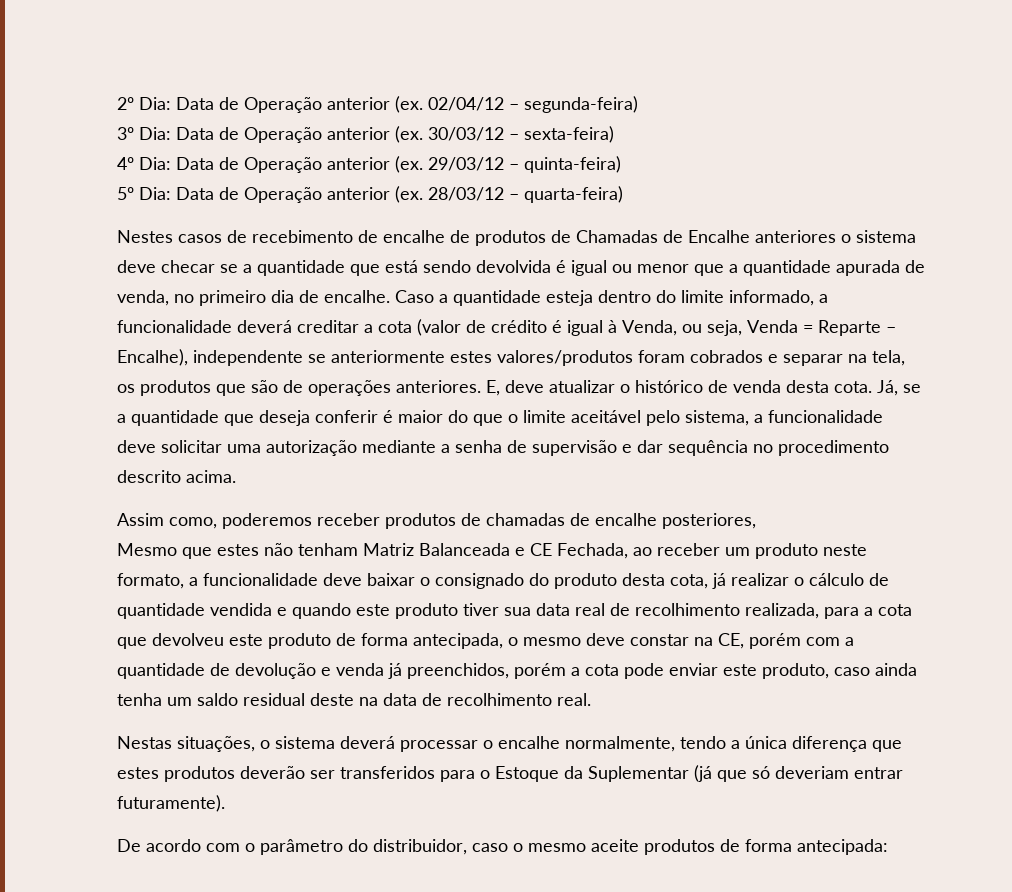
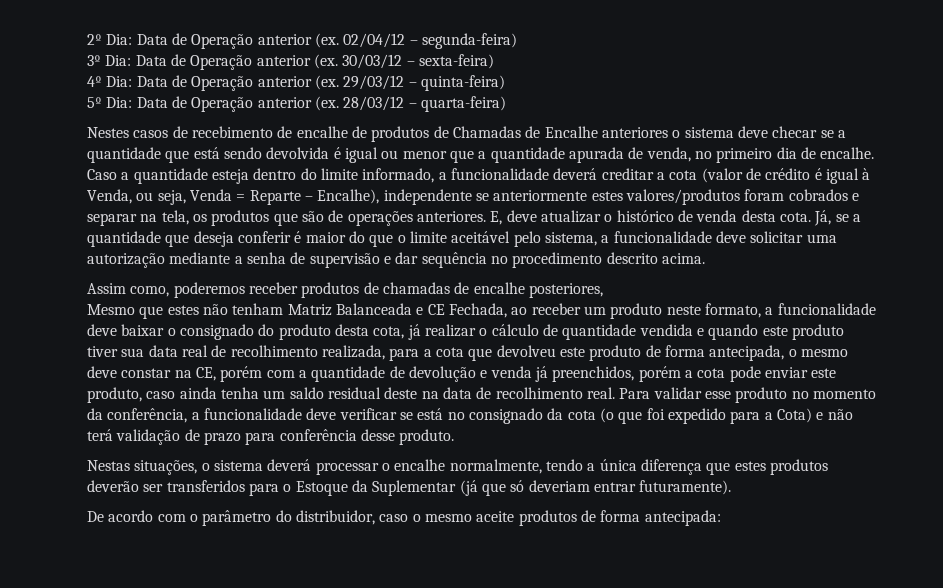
+ Para validar esse produto no momento da conferência, a funcionalidade deve verificar se está no consignado da cota (o que foi expedido para a Cota) e não terá validação de prazo para conferência desse produto.

